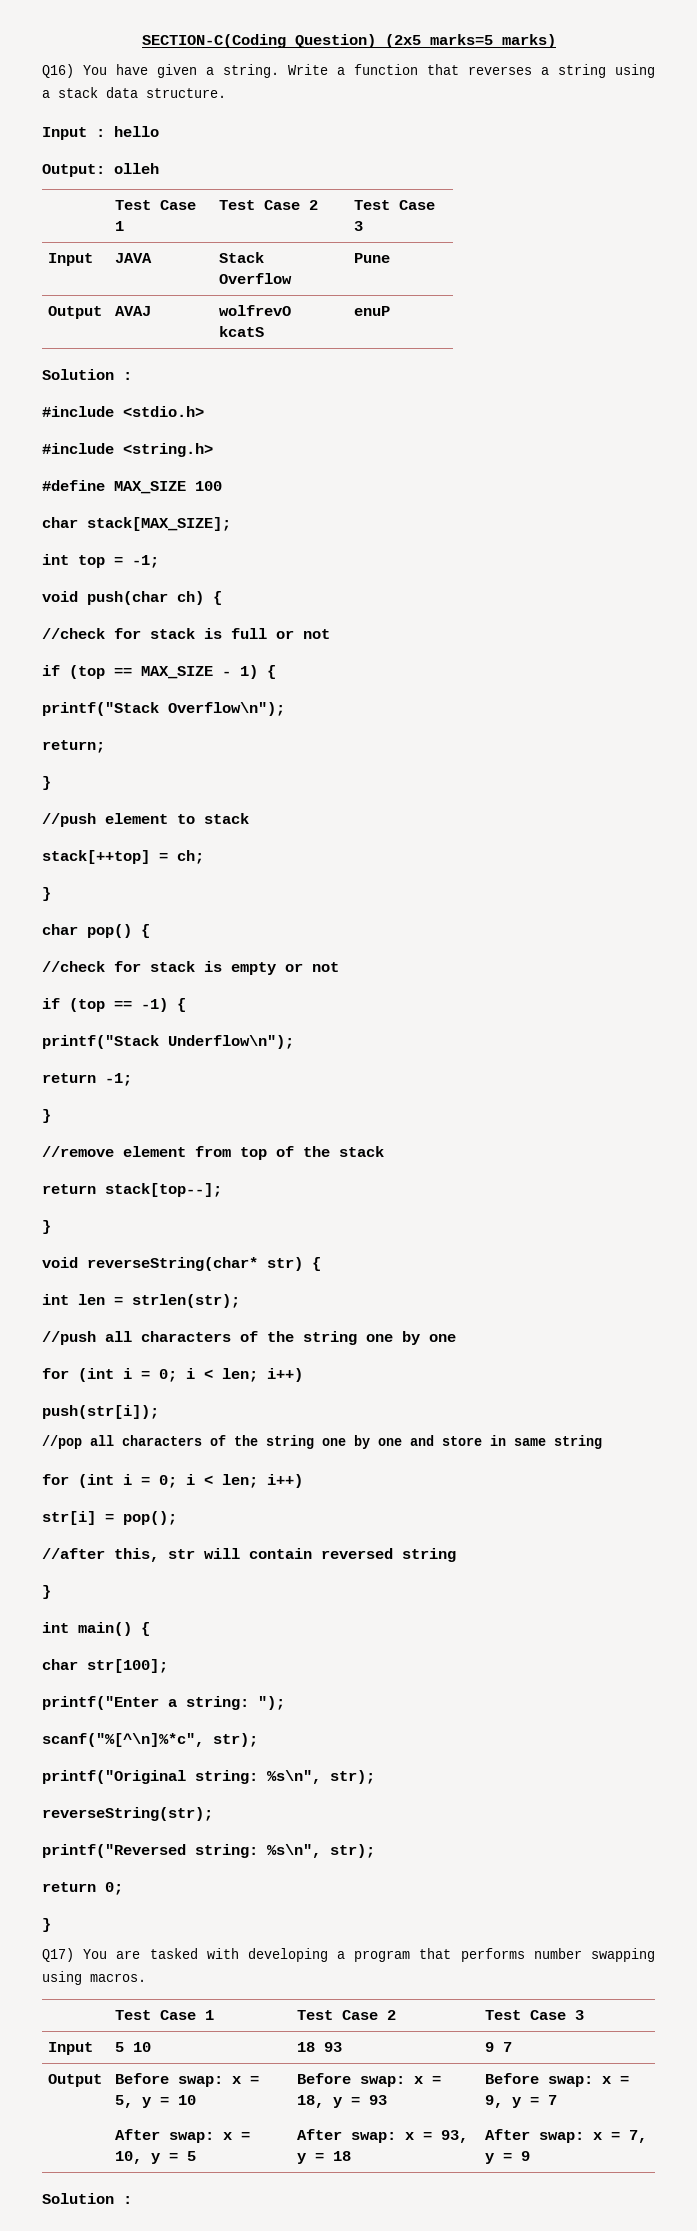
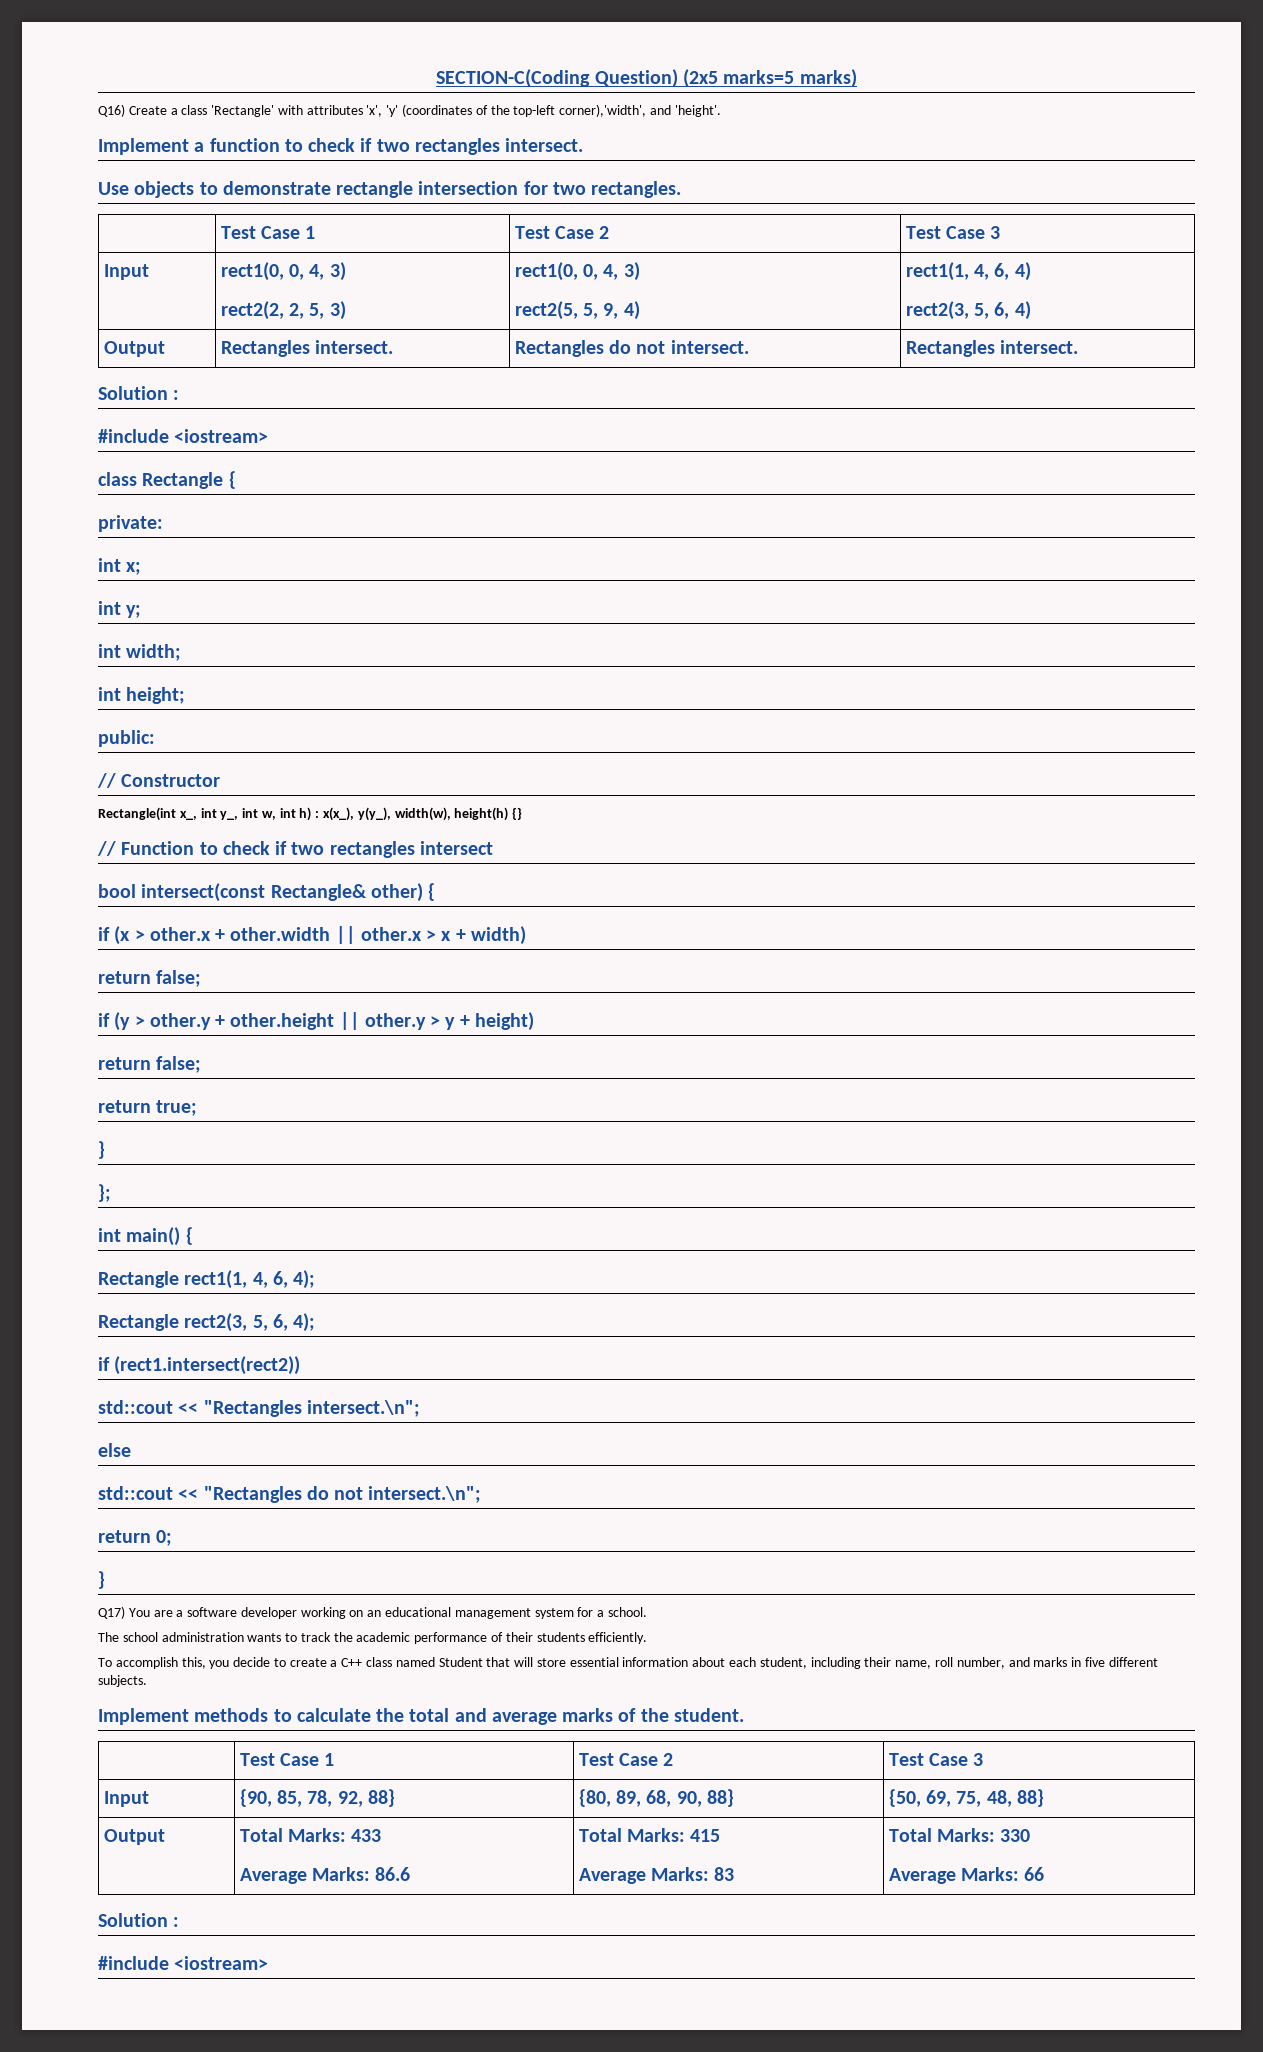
- Q16) You have given a string. Write a function that reverses a string using a stack data structure.
- Input : hello
- Output: olleh
+ Q16) Create a class 'Rectangle' with attributes 'x', 'y' (coordinates of the top-left corner),'width', and 'height'.
+ Implement a function to check if two rectangles intersect.
+ Use objects to demonstrate rectangle intersection for two rectangles.
- Input | JAVA | Stack Overflow | Pune
- Output | AVAJ | wolfrevO kcatS | enuP
+ Input | rect1(0, 0, 4, 3)
+ rect2(2, 2, 5, 3) | rect1(0, 0, 4, 3)
+ rect2(5, 5, 9, 4) | rect1(1, 4, 6, 4)
+ rect2(3, 5, 6, 4)
+ Output | Rectangles intersect. | Rectangles do not intersect. | Rectangles intersect.
  Solution :
- #include <stdio.h>
- #include <string.h>
- #define MAX_SIZE 100
- char stack[MAX_SIZE];
- int top = -1;
- void push(char ch) {
- //check for stack is full or not
- if (top == MAX_SIZE - 1) {
- printf("Stack Overflow\n");
- return;
+ #include <iostream>
+ class Rectangle {
+ private:
+ int x;
+ int y;
+ int width;
+ int height;
+ public:
+ // Constructor
+ Rectangle(int x_, int y_, int w, int h) : x(x_), y(y_), width(w), height(h) {}
+ // Function to check if two rectangles intersect
+ bool intersect(const Rectangle& other) {
+ if (x > other.x + other.width || other.x > x + width)
+ return false;
+ if (y > other.y + other.height || other.y > y + height)
+ return false;
+ return true;
  }
- //push element to stack
- stack[++top] = ch;
- }
- char pop() {
- //check for stack is empty or not
- if (top == -1) {
- printf("Stack Underflow\n");
- return -1;
- }
- //remove element from top of the stack
- return stack[top--];
- }
- void reverseString(char* str) {
- int len = strlen(str);
- //push all characters of the string one by one
- for (int i = 0; i < len; i++)
- push(str[i]);
- //pop all characters of the string one by one and store in same string
- for (int i = 0; i < len; i++)
- str[i] = pop();
- //after this, str will contain reversed string
- }
+ };
  int main() {
- char str[100];
- printf("Enter a string: ");
- scanf("%[^\n]%*c", str);
- printf("Original string: %s\n", str);
- reverseString(str);
- printf("Reversed string: %s\n", str);
+ Rectangle rect1(1, 4, 6, 4);
+ Rectangle rect2(3, 5, 6, 4);
+ if (rect1.intersect(rect2))
+ std::cout << "Rectangles intersect.\n";
+ else
+ std::cout << "Rectangles do not intersect.\n";
- Q17) You are tasked with developing a program that performs number swapping using macros.
+ Q17) You are a software developer working on an educational management system for a school.
+ The school administration wants to track the academic performance of their students efficiently.
+ To accomplish this, you decide to create a C++ class named Student that will store essential information about each student, including their name, roll number, and marks in five different subjects.
+ Implement methods to calculate the total and average marks of the student.
- Input | 5 10 | 18 93 | 9 7
- Output | Before swap: x = 5, y = 10
- After swap: x = 10, y = 5 | Before swap: x = 18, y = 93
- After swap: x = 93, y = 18 | Before swap: x = 9, y = 7
- After swap: x = 7, y = 9
+ Input | {90, 85, 78, 92, 88} | {80, 89, 68, 90, 88} | {50, 69, 75, 48, 88}
+ Output | Total Marks: 433
+ Average Marks: 86.6 | Total Marks: 415
+ Average Marks: 83 | Total Marks: 330
+ Average Marks: 66
  Solution :
+ #include <iostream>

